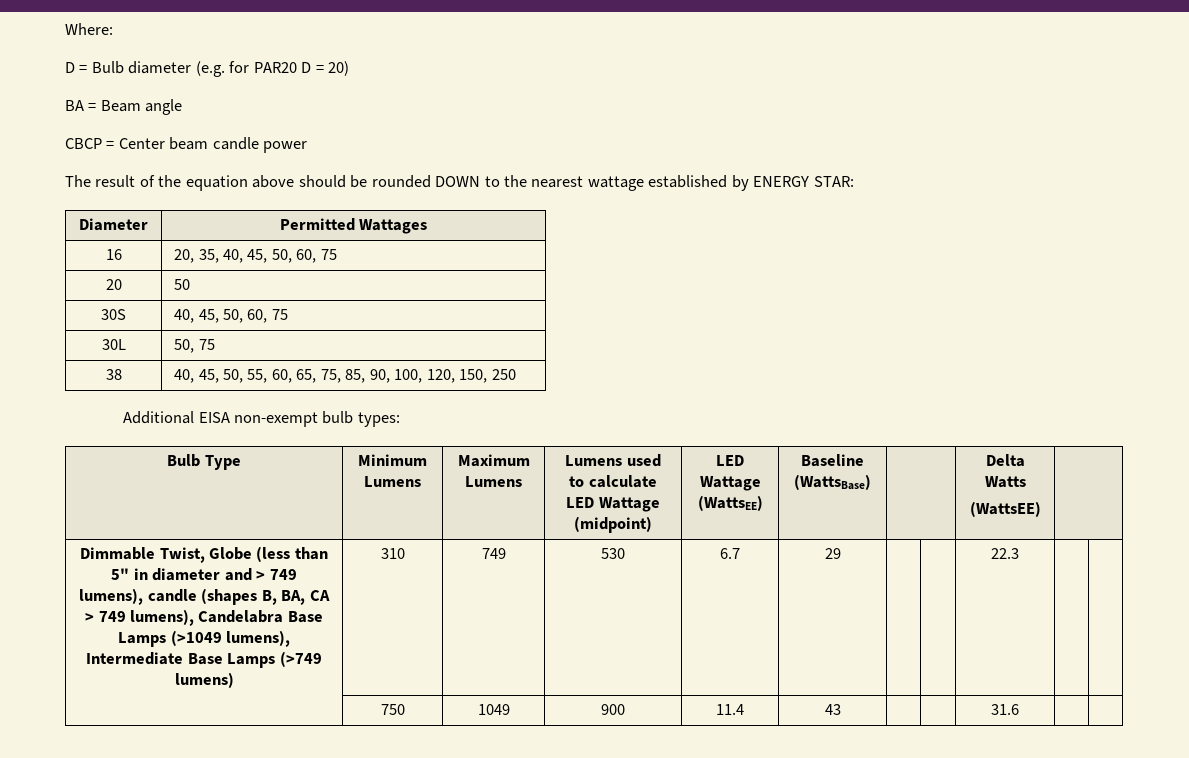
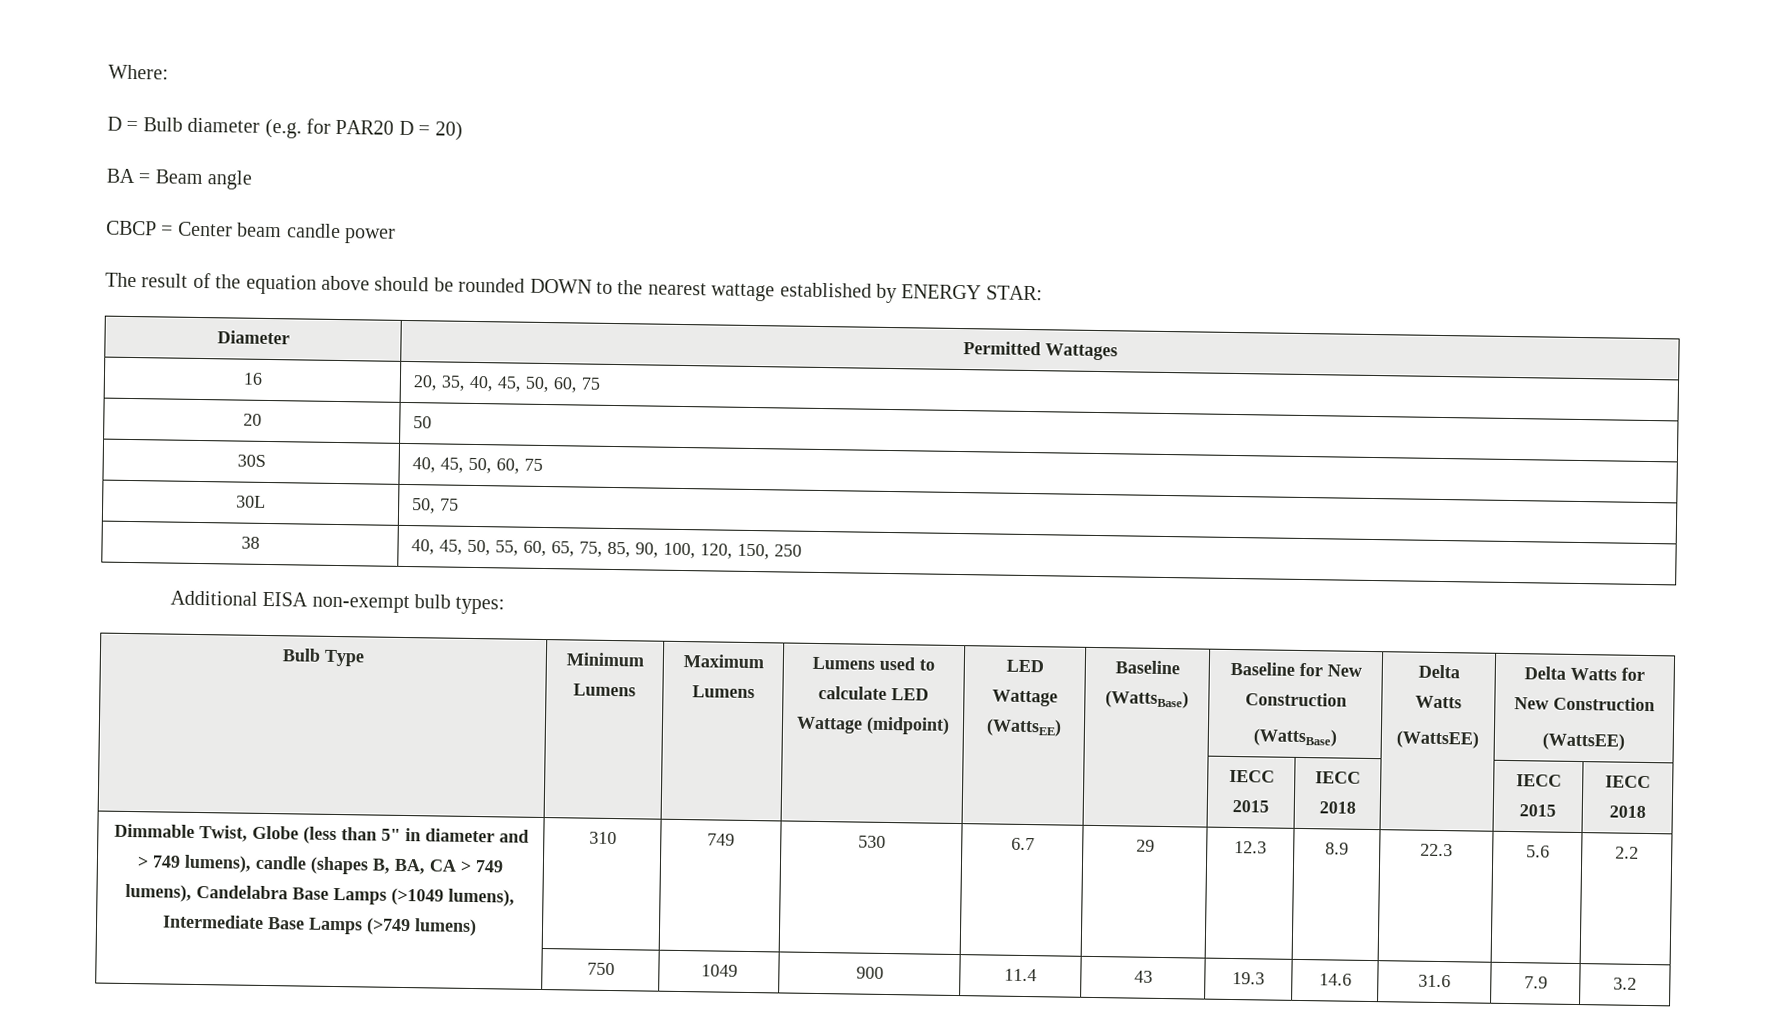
- Bulb Type | Minimum Lumens | Maximum Lumens | Lumens used to calculate LED Wattage (midpoint) | LED Wattage (WattsEE) | Baseline (WattsBase) | | Delta Watts
- (WattsEE) |
+ Bulb Type | Minimum Lumens | Maximum Lumens | Lumens used to calculate LED Wattage (midpoint) | LED Wattage (WattsEE) | Baseline (WattsBase) | Baseline for New Construction
+ (WattsBase) | Delta Watts
+ (WattsEE) | Delta Watts for New Construction
+ (WattsEE)
+ | | | | | | IECC 2015 | IECC 2018 | | IECC 2015 | IECC 2018
- Dimmable Twist, Globe (less than 5" in diameter and > 749 lumens), candle (shapes B, BA, CA > 749 lumens), Candelabra Base Lamps (>1049 lumens), Intermediate Base Lamps (>749 lumens) | 310 | 749 | 530 | 6.7 | 29 | | | 22.3 | |
+ Dimmable Twist, Globe (less than 5" in diameter and > 749 lumens), candle (shapes B, BA, CA > 749 lumens), Candelabra Base Lamps (>1049 lumens), Intermediate Base Lamps (>749 lumens) | 310 | 749 | 530 | 6.7 | 29 | 12.3 | 8.9 | 22.3 | 5.6 | 2.2
- | 750 | 1049 | 900 | 11.4 | 43 | | | 31.6 | |
+ | 750 | 1049 | 900 | 11.4 | 43 | 19.3 | 14.6 | 31.6 | 7.9 | 3.2

